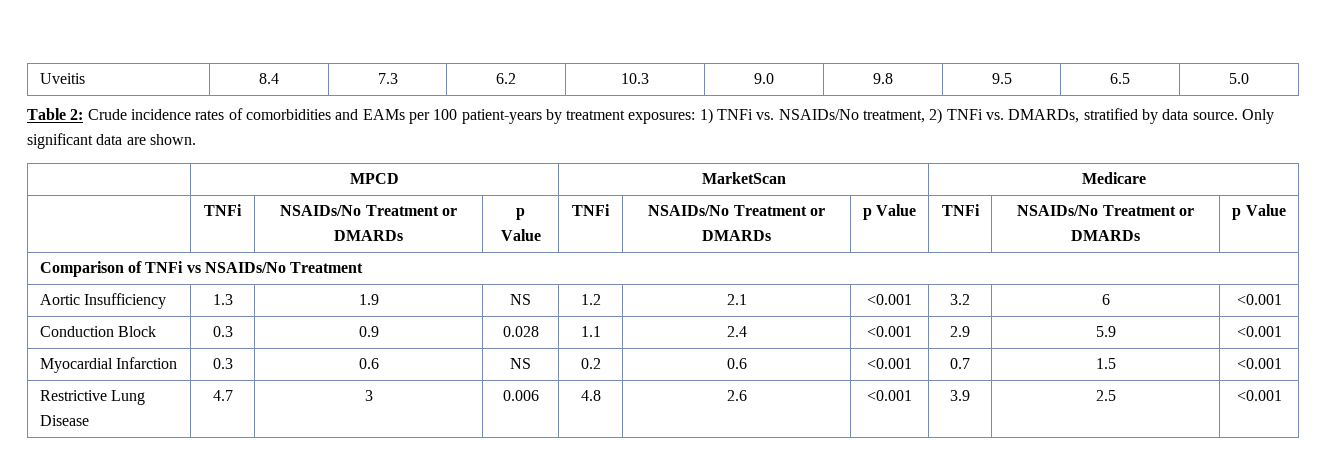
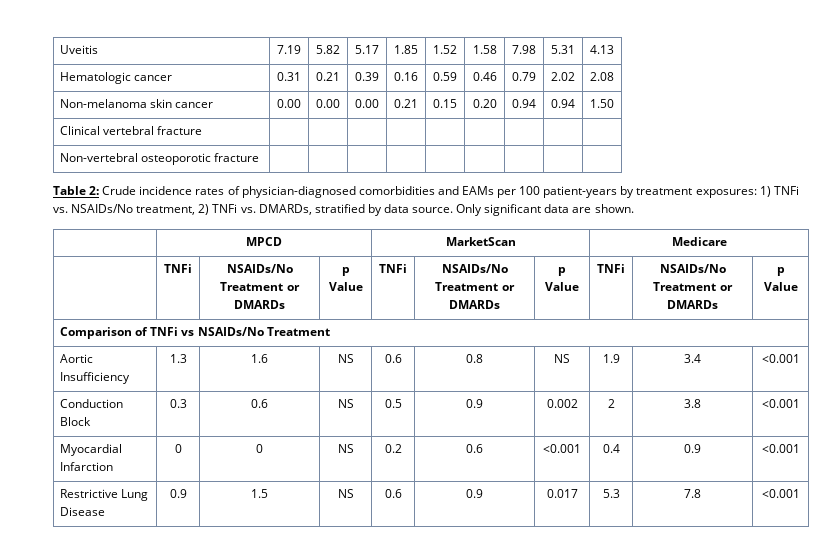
- Uveitis | 8.4 | 7.3 | 6.2 | 10.3 | 9.0 | 9.8 | 9.5 | 6.5 | 5.0
+ Uveitis | 7.19 | 5.82 | 5.17 | 1.85 | 1.52 | 1.58 | 7.98 | 5.31 | 4.13
+ Hematologic cancer | 0.31 | 0.21 | 0.39 | 0.16 | 0.59 | 0.46 | 0.79 | 2.02 | 2.08
+ Non-melanoma skin cancer | 0.00 | 0.00 | 0.00 | 0.21 | 0.15 | 0.20 | 0.94 | 0.94 | 1.50
+ Clinical vertebral fracture | | | | | | | | |
+ Non-vertebral osteoporotic fracture | | | | | | | | |
- Table 2: Crude incidence rates of comorbidities and EAMs per 100 patient-years by treatment exposures: 1) TNFi vs. NSAIDs/No treatment, 2) TNFi vs. DMARDs, stratified by data source.
+ Table 2: Crude incidence rates of physician-diagnosed comorbidities and EAMs per 100 patient-years by treatment exposures: 1) TNFi vs. NSAIDs/No treatment, 2) TNFi vs. DMARDs, stratified by data source.
- Aortic Insufficiency | 1.3 | 1.9 | NS | 1.2 | 2.1 | <0.001 | 3.2 | 6 | <0.001
+ Aortic Insufficiency | 1.3 | 1.6 | NS | 0.6 | 0.8 | NS | 1.9 | 3.4 | <0.001
- Conduction Block | 0.3 | 0.9 | 0.028 | 1.1 | 2.4 | <0.001 | 2.9 | 5.9 | <0.001
+ Conduction Block | 0.3 | 0.6 | NS | 0.5 | 0.9 | 0.002 | 2 | 3.8 | <0.001
- Myocardial Infarction | 0.3 | 0.6 | NS | 0.2 | 0.6 | <0.001 | 0.7 | 1.5 | <0.001
+ Myocardial Infarction | 0 | 0 | NS | 0.2 | 0.6 | <0.001 | 0.4 | 0.9 | <0.001
- Restrictive Lung Disease | 4.7 | 3 | 0.006 | 4.8 | 2.6 | <0.001 | 3.9 | 2.5 | <0.001
+ Restrictive Lung Disease | 0.9 | 1.5 | NS | 0.6 | 0.9 | 0.017 | 5.3 | 7.8 | <0.001

